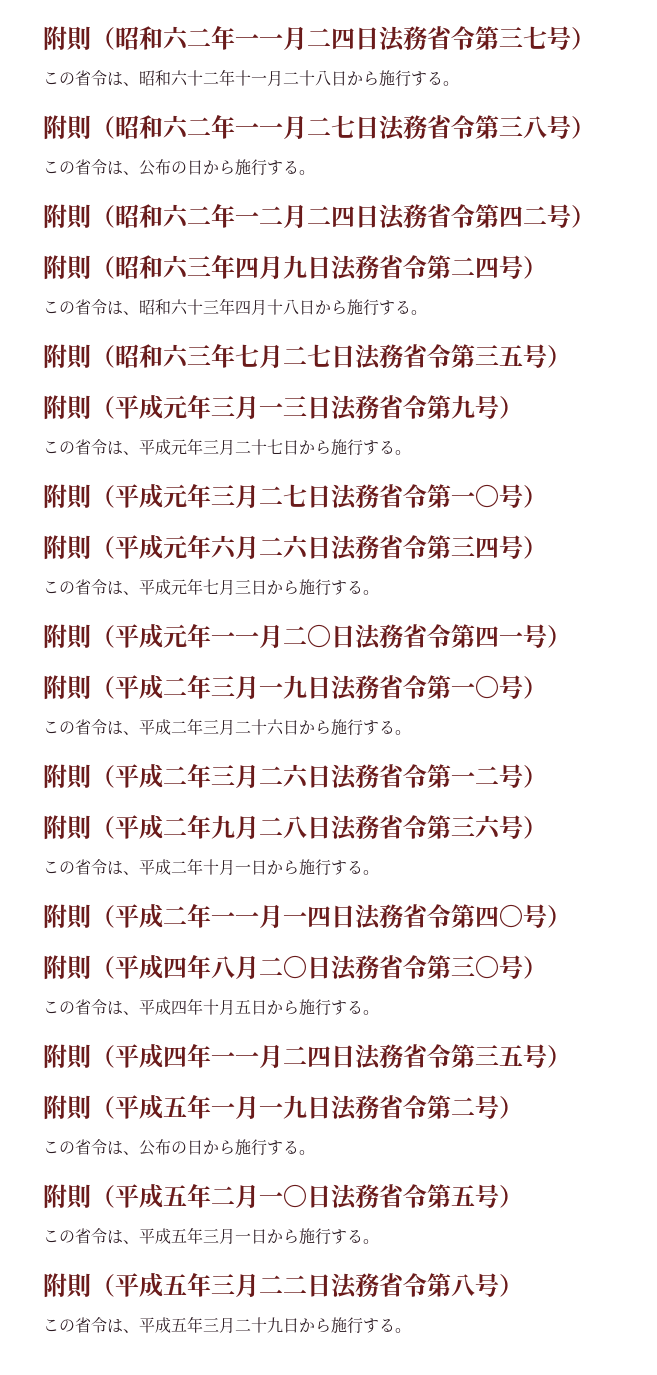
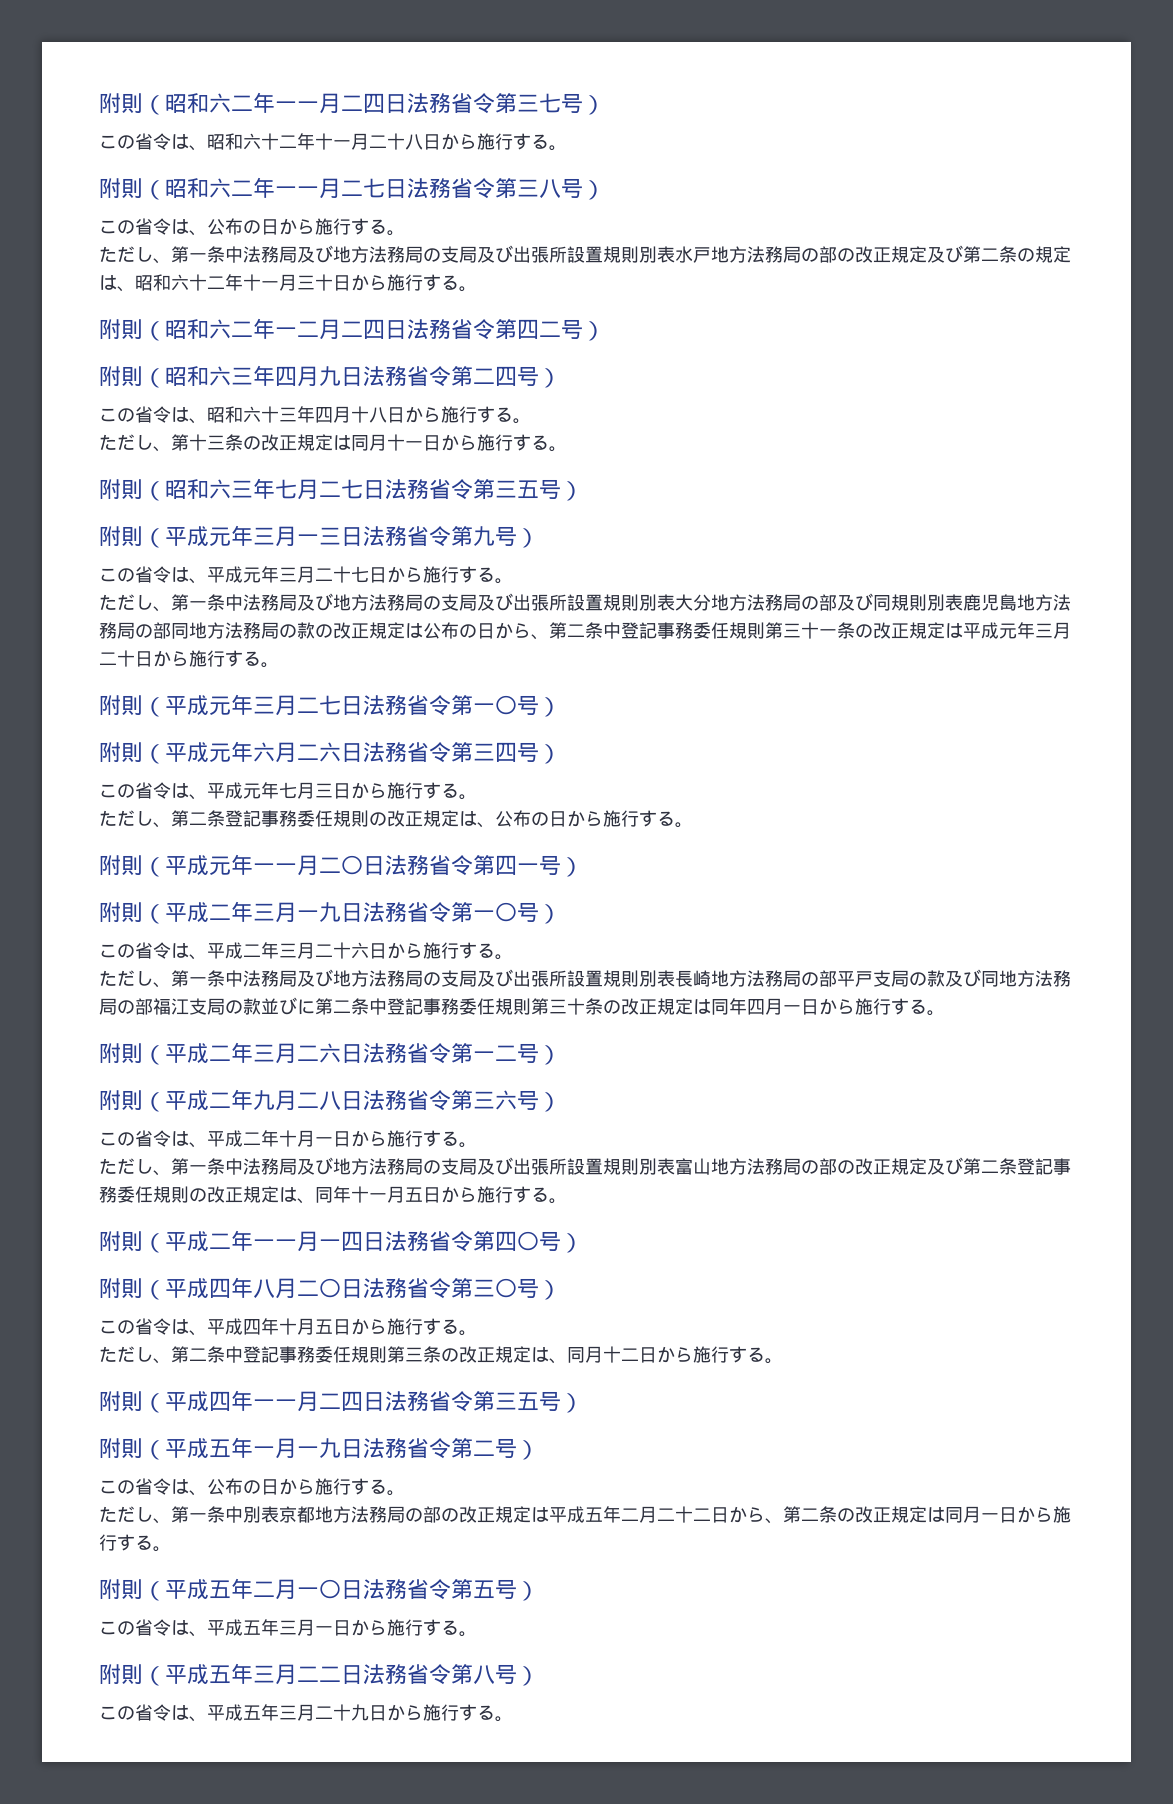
+ ただし、第一条中法務局及び地方法務局の支局及び出張所設置規則別表水戸地方法務局の部の改正規定及び第二条の規定は、昭和六十二年十一月三十日から施行する。
+ ただし、第十三条の改正規定は同月十一日から施行する。
+ ただし、第一条中法務局及び地方法務局の支局及び出張所設置規則別表大分地方法務局の部及び同規則別表鹿児島地方法務局の部同地方法務局の款の改正規定は公布の日から、第二条中登記事務委任規則第三十一条の改正規定は平成元年三月二十日から施行する。
+ ただし、第二条登記事務委任規則の改正規定は、公布の日から施行する。
+ ただし、第一条中法務局及び地方法務局の支局及び出張所設置規則別表長崎地方法務局の部平戸支局の款及び同地方法務局の部福江支局の款並びに第二条中登記事務委任規則第三十条の改正規定は同年四月一日から施行する。
+ ただし、第一条中法務局及び地方法務局の支局及び出張所設置規則別表富山地方法務局の部の改正規定及び第二条登記事務委任規則の改正規定は、同年十一月五日から施行する。
+ ただし、第二条中登記事務委任規則第三条の改正規定は、同月十二日から施行する。
+ ただし、第一条中別表京都地方法務局の部の改正規定は平成五年二月二十二日から、第二条の改正規定は同月一日から施行する。

